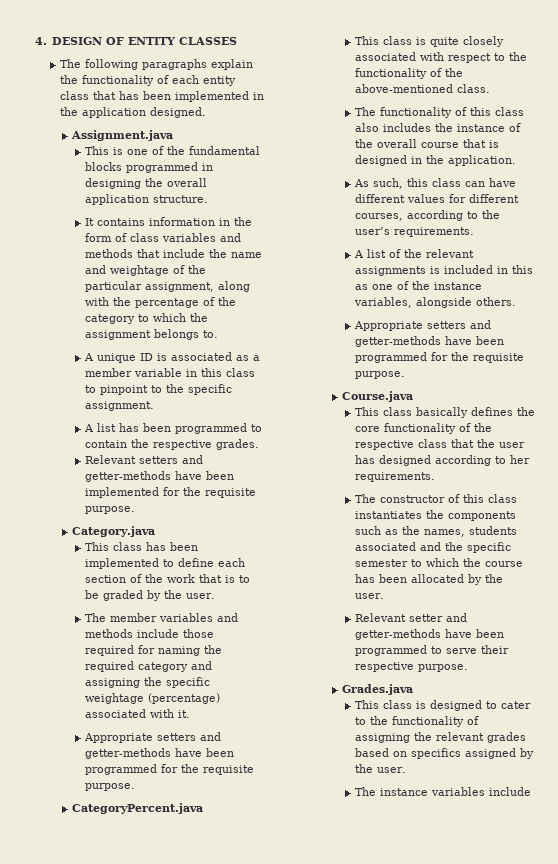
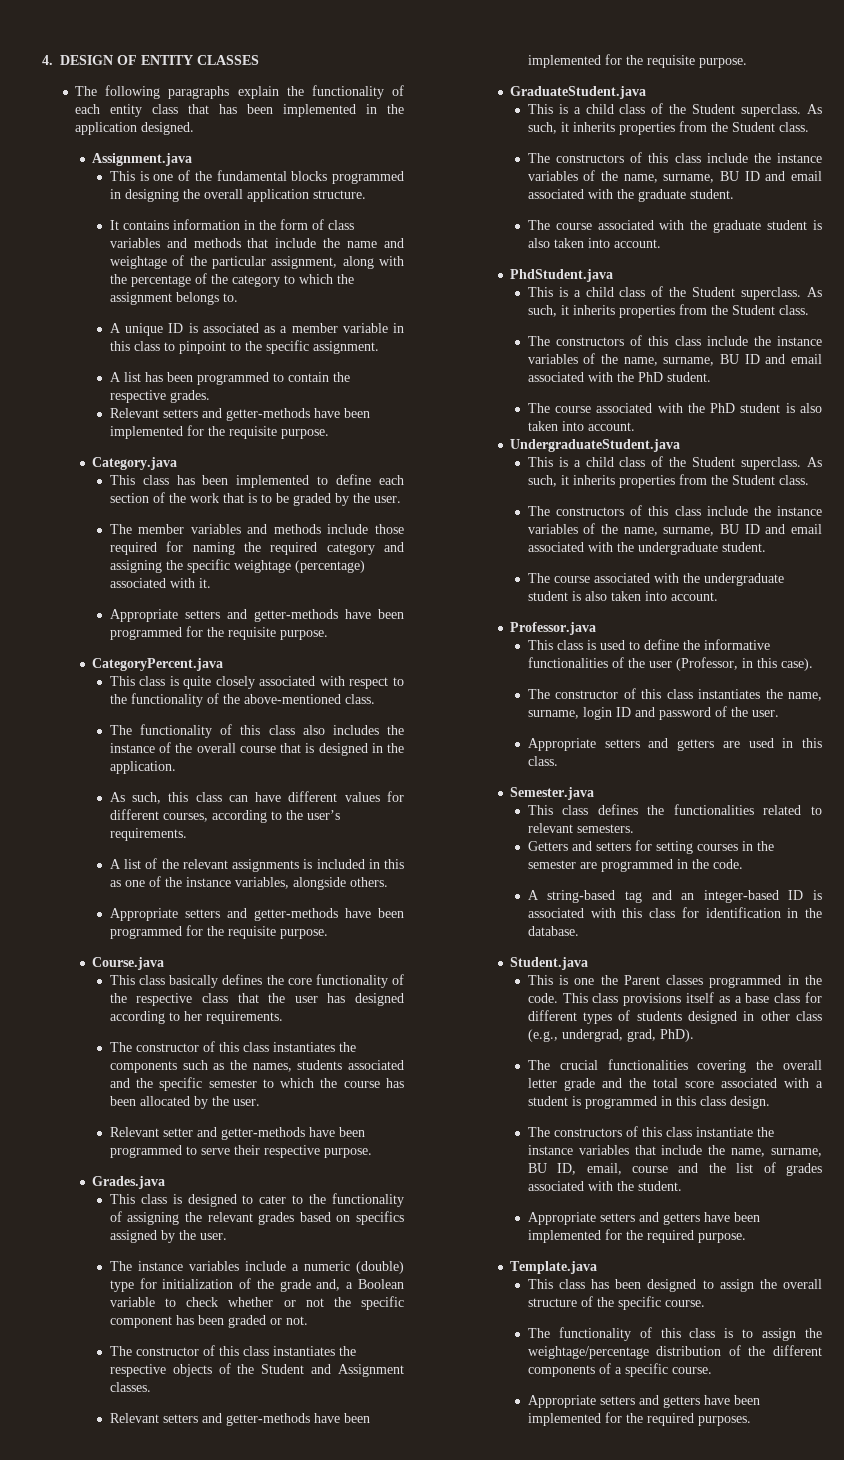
- The instance variables include
+ The instance variables include a numeric (double) type for initialization of the grade and, a Boolean variable to check whether or not the specific component has been graded or not.
+ The constructor of this class instantiates the respective objects of the Student and Assignment classes.
+ Relevant setters and getter-methods have been implemented for the requisite purpose.
+ GraduateStudent.java
+ This is a child class of the Student superclass. As such, it inherits properties from the Student class.
+ The constructors of this class include the instance variables of the name, surname, BU ID and email associated with the graduate student.
+ The course associated with the graduate student is also taken into account.
+ PhdStudent.java
+ This is a child class of the Student superclass. As such, it inherits properties from the Student class.
+ The constructors of this class include the instance variables of the name, surname, BU ID and email associated with the PhD student.
+ The course associated with the PhD student is also taken into account.
+ UndergraduateStudent.java
+ This is a child class of the Student superclass. As such, it inherits properties from the Student class.
+ The constructors of this class include the instance variables of the name, surname, BU ID and email associated with the undergraduate student.
+ The course associated with the undergraduate student is also taken into account.
+ Professor.java
+ This class is used to define the informative functionalities of the user (Professor, in this case).
+ The constructor of this class instantiates the name, surname, login ID and password of the user.
+ Appropriate setters and getters are used in this class.
+ Semester.java
+ This class defines the functionalities related to relevant semesters.
+ Getters and setters for setting courses in the semester are programmed in the code.
+ A string-based tag and an integer-based ID is associated with this class for identification in the database.
+ Student.java
+ This is one the Parent classes programmed in the code. This class provisions itself as a base class for different types of students designed in other class (e.g., undergrad, grad, PhD).
+ The crucial functionalities covering the overall letter grade and the total score associated with a student is programmed in this class design.
+ The constructors of this class instantiate the instance variables that include the name, surname, BU ID, email, course and the list of grades associated with the student.
+ Appropriate setters and getters have been implemented for the required purpose.
+ Template.java
+ This class has been designed to assign the overall structure of the specific course.
+ The functionality of this class is to assign the weightage/percentage distribution of the different components of a specific course.
+ Appropriate setters and getters have been implemented for the required purposes.

